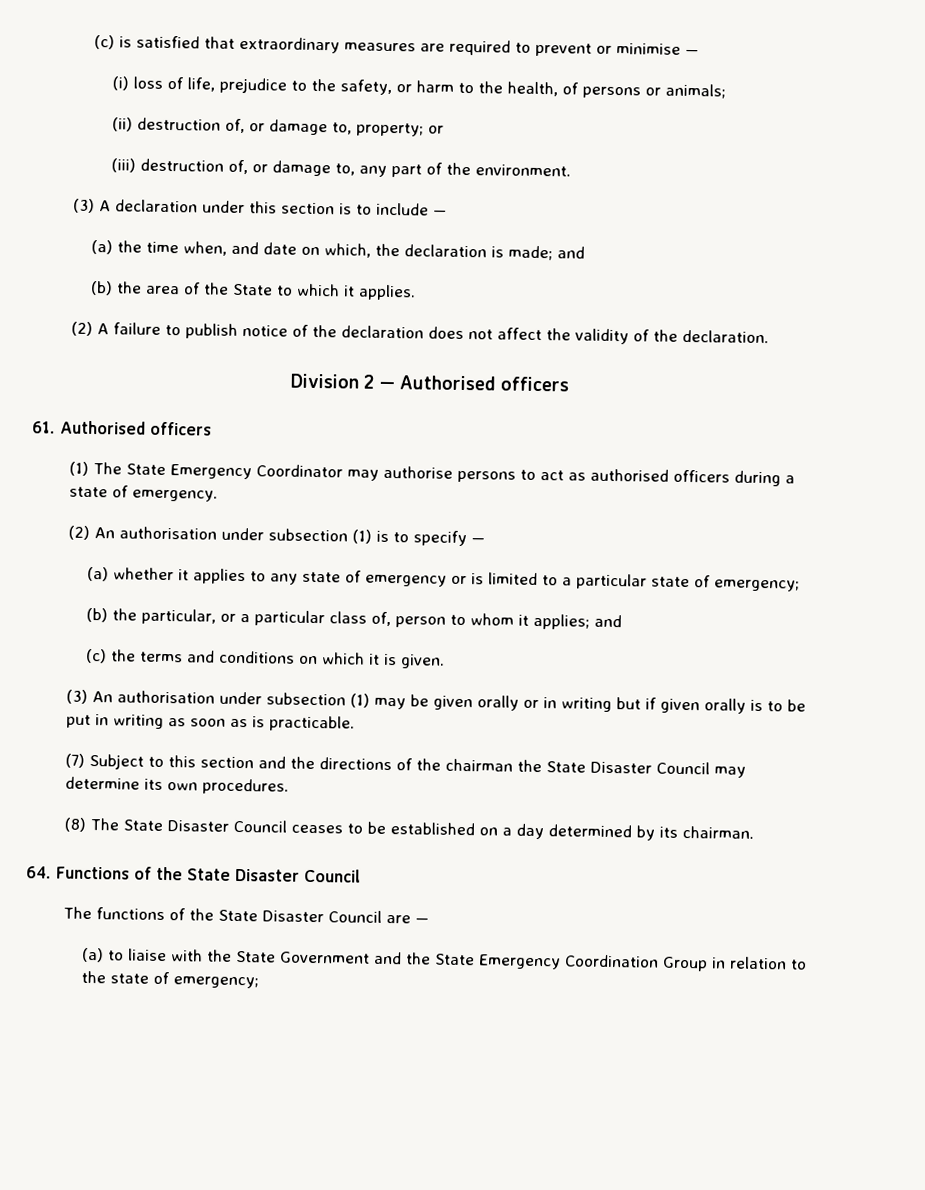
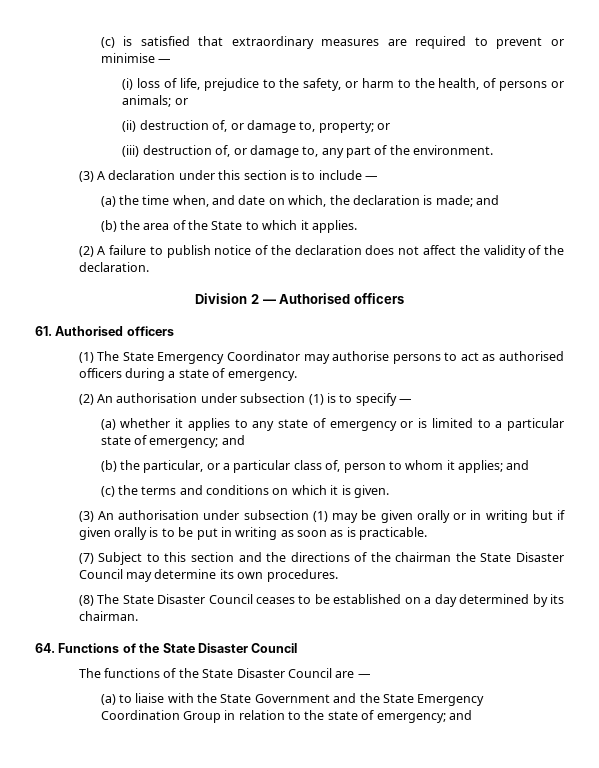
- (i) loss of life, prejudice to the safety, or harm to the health, of persons or animals;
+ (i) loss of life, prejudice to the safety, or harm to the health, of persons or animals; or
- (a) whether it applies to any state of emergency or is limited to a particular state of emergency;
+ (a) whether it applies to any state of emergency or is limited to a particular state of emergency; and
- (a) to liaise with the State Government and the State Emergency Coordination Group in relation to the state of emergency;
+ (a) to liaise with the State Government and the State Emergency Coordination Group in relation to the state of emergency; and

